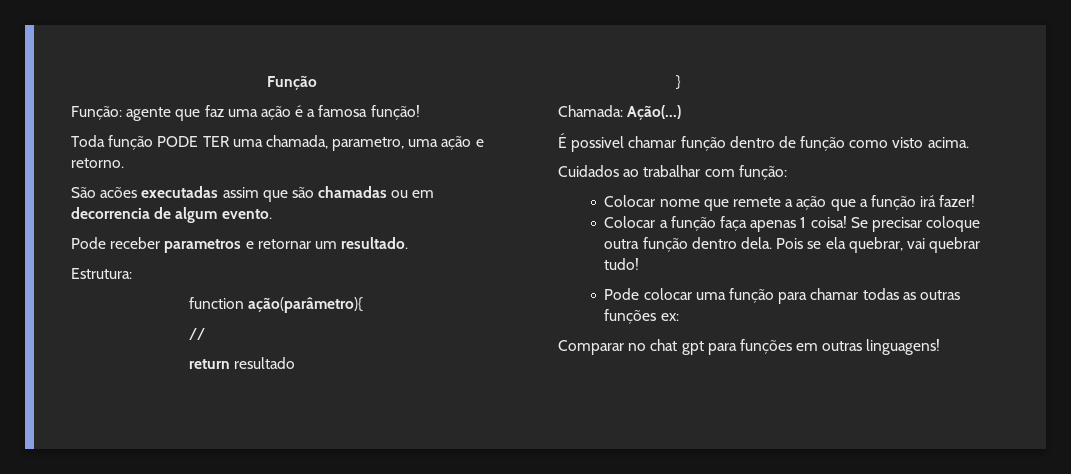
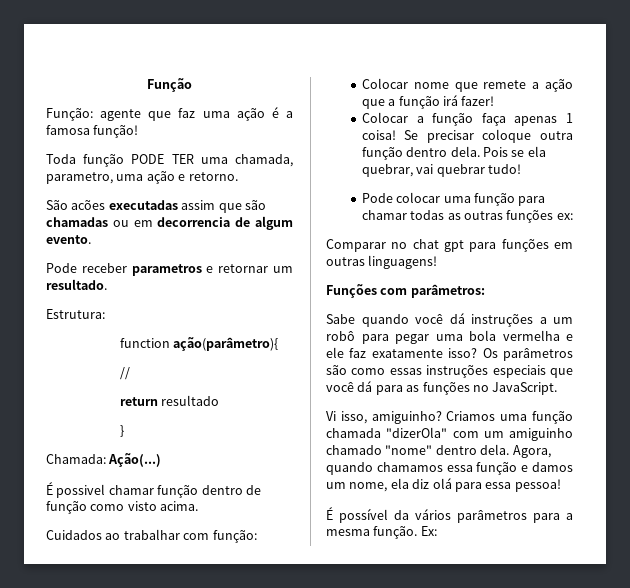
+ Funções com parâmetros:
+ Sabe quando você dá instruções a um robô para pegar uma bola vermelha e ele faz exatamente isso? Os parâmetros são como essas instruções especiais que você dá para as funções no JavaScript.
+ Vi isso, amiguinho? Criamos uma função chamada "dizerOla" com um amiguinho chamado "nome" dentro dela. Agora, quando chamamos essa função e damos um nome, ela diz olá para essa pessoa!
+ É possível da vários parâmetros para a mesma função. Ex:

